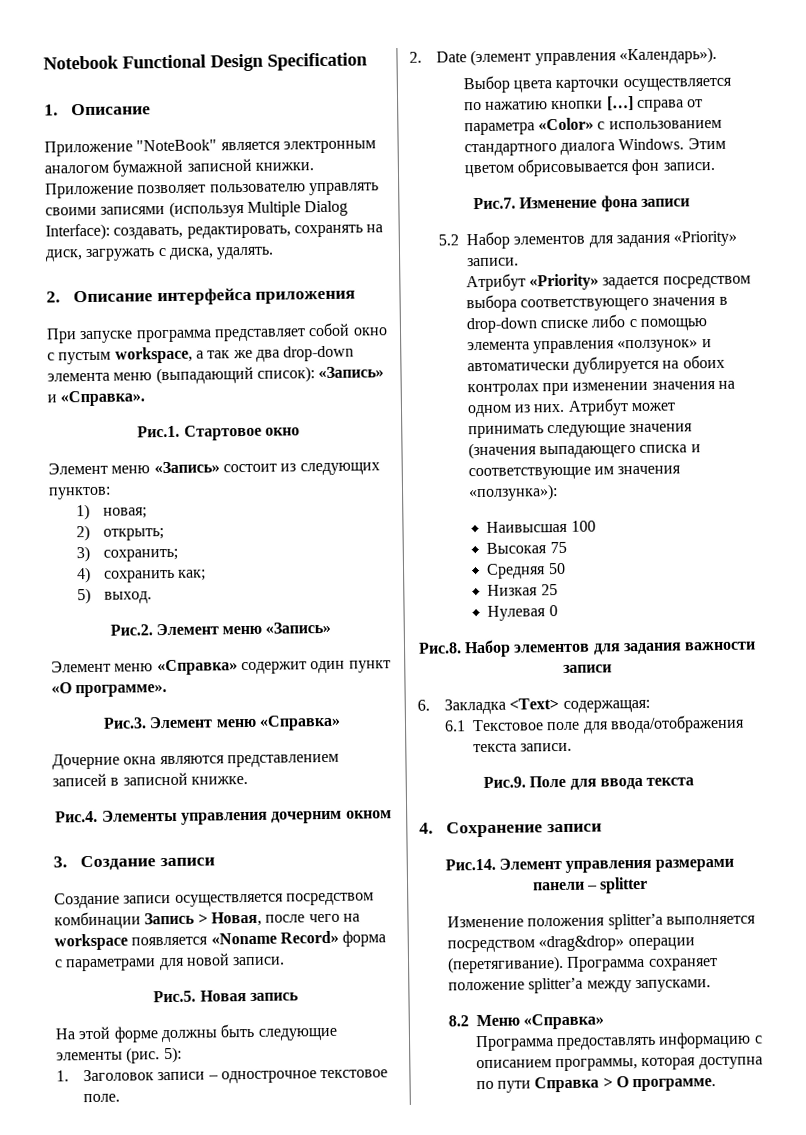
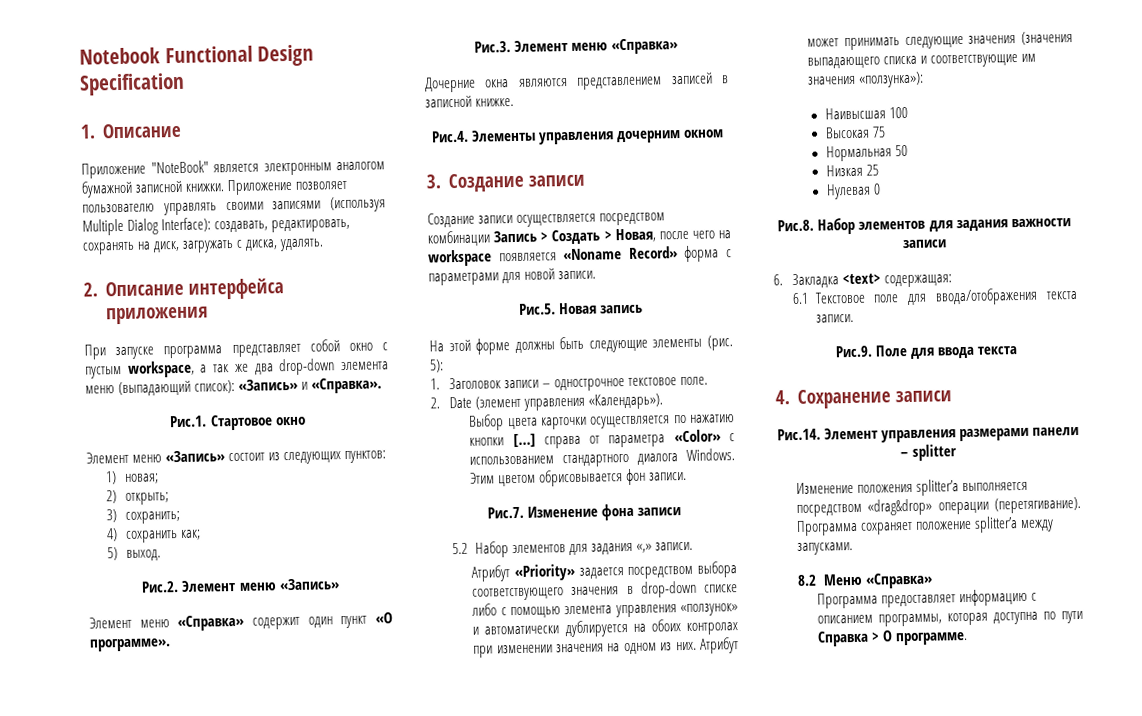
- Создание записи осуществляется посредством комбинации Запись > Новая, после чего на workspace появляется «Noname Record» форма с параметрами для новой записи.
+ Создание записи осуществляется посредством комбинации Запись > Создать > Новая, после чего на workspace появляется «Noname Record» форма с параметрами для новой записи.
- 5.2 Набор элементов для задания «Priority» записи.
+ 5.2 Набор элементов для задания «,» записи.
- Средняя 50
+ Нормальная 50
- 6. Закладка <Text> содержащая:
+ 6. Закладка <text> содержащая:
- Программа предоставлять информацию с описанием программы, которая доступна по пути Справка > О программе.
+ Программа предоставляет информацию с описанием программы, которая доступна по пути Справка > О программе.

